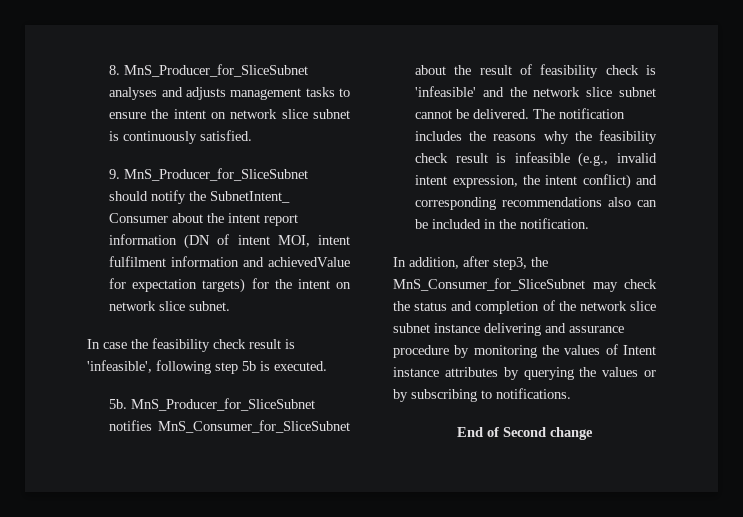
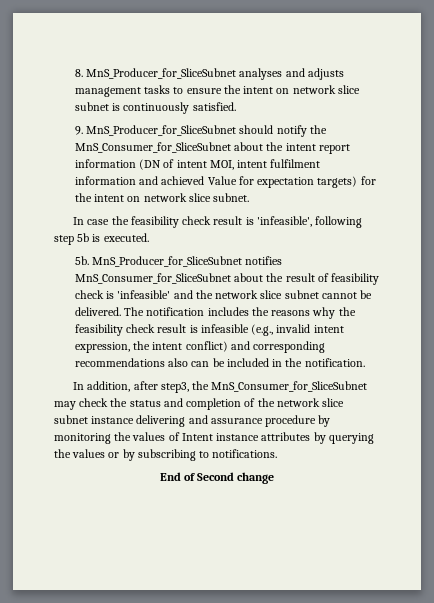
- 9. MnS_Producer_for_SliceSubnet should notify the SubnetIntent_ Consumer about the intent report information (DN of intent MOI, intent fulfilment information and achievedValue for expectation targets) for the intent on network slice subnet.
+ 9. MnS_Producer_for_SliceSubnet should notify the MnS_Consumer_for_SliceSubnet about the intent report information (DN of intent MOI, intent fulfilment information and achieved Value for expectation targets) for the intent on network slice subnet.

